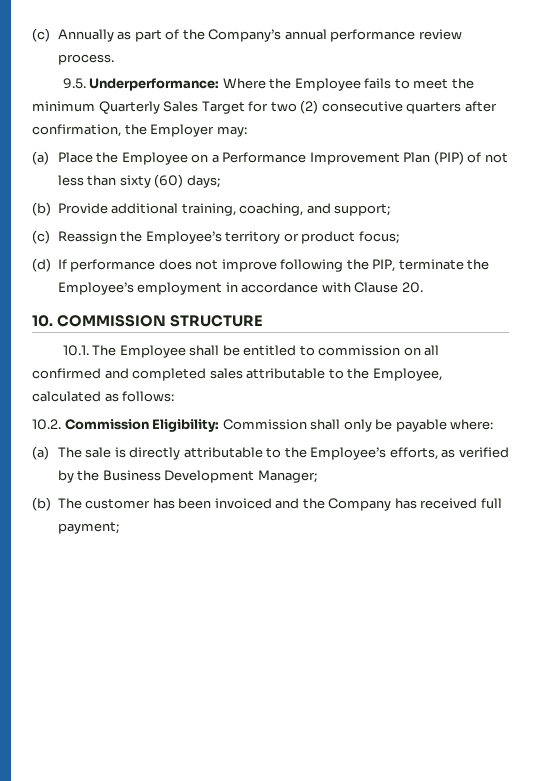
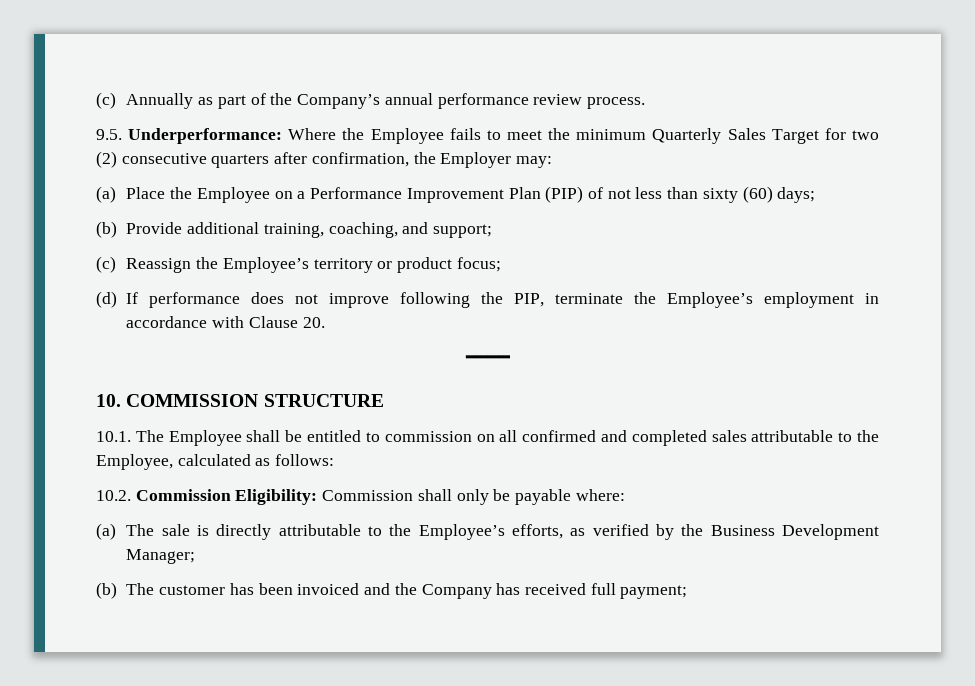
+ ━━━━

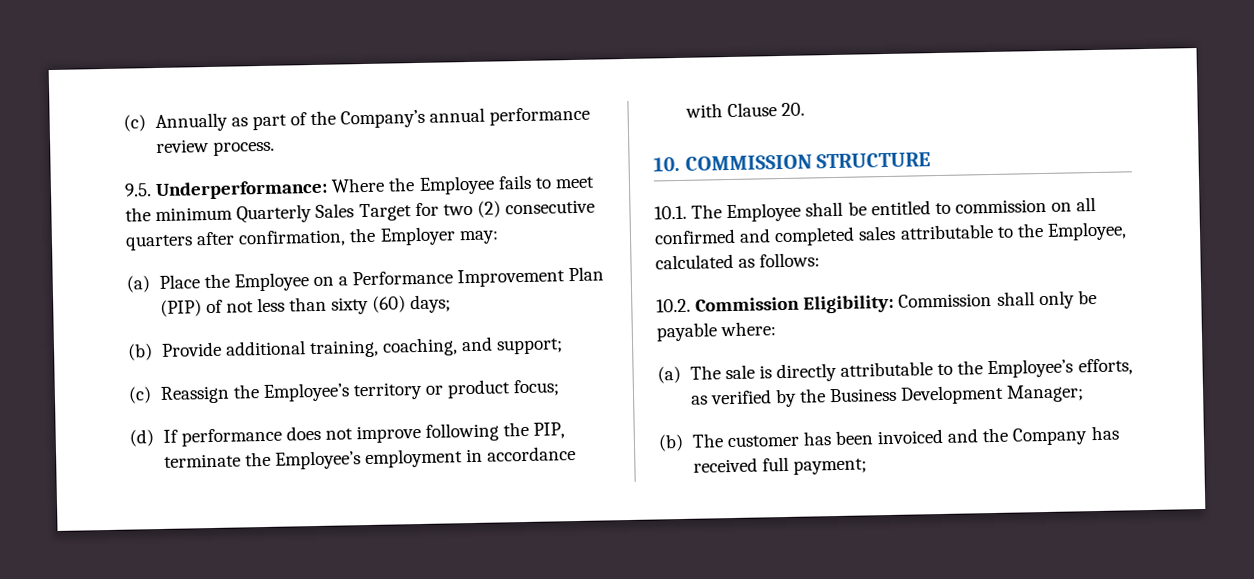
- ━━━━

